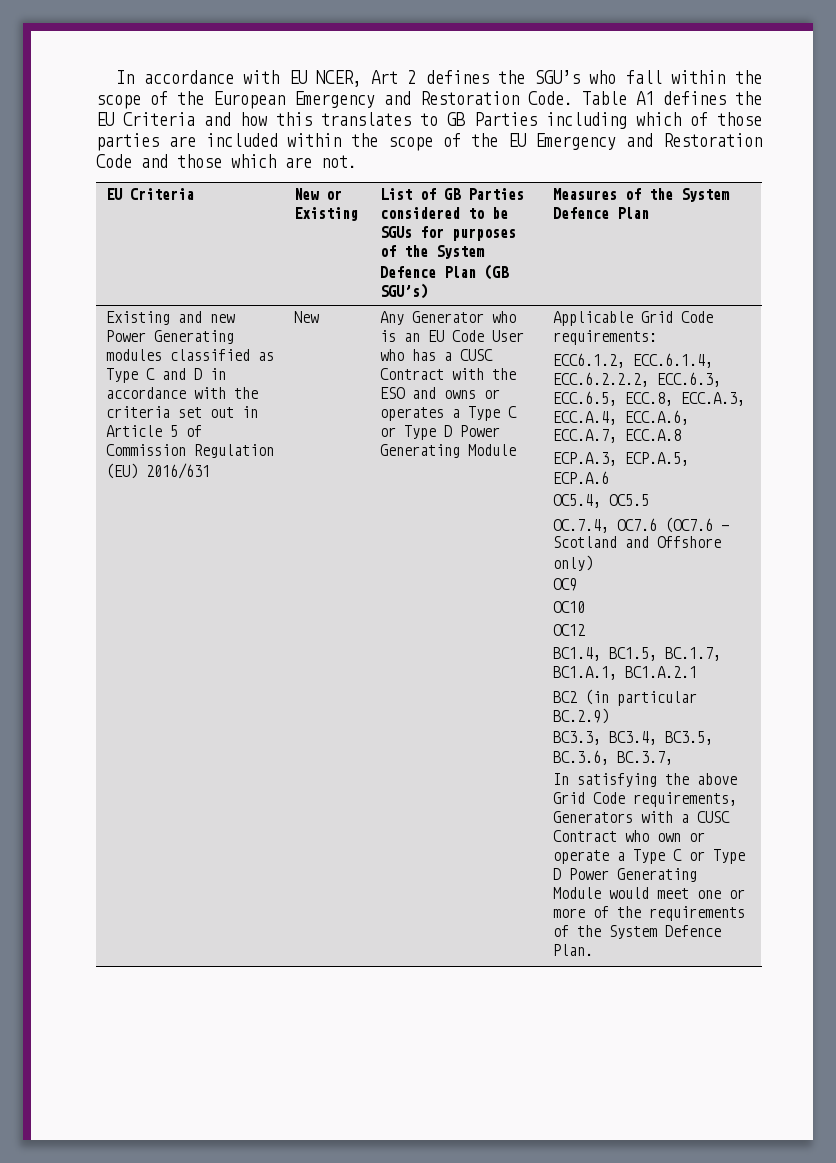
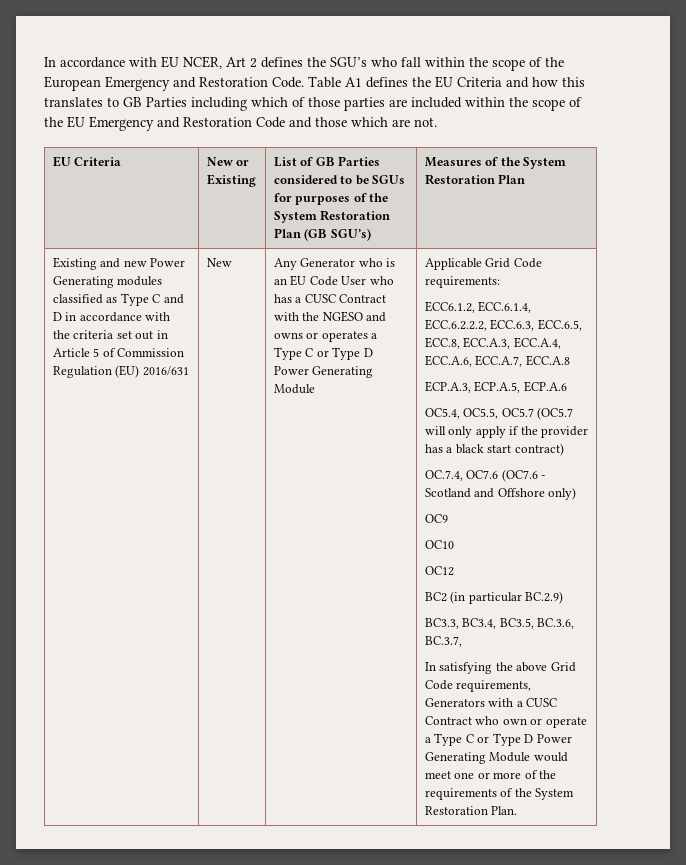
- EU Criteria | New or Existing | List of GB Parties considered to be SGUs for purposes of the System Defence Plan (GB SGU’s) | Measures of the System Defence Plan
+ EU Criteria | New or Existing | List of GB Parties considered to be SGUs for purposes of the System Restoration Plan (GB SGU’s) | Measures of the System Restoration Plan
- Any Generator who is an EU Code User who has a CUSC Contract with the ESO and owns or operates a Type C or Type D Power Generating Module
+ Any Generator who is an EU Code User who has a CUSC Contract with the NGESO and owns or operates a Type C or Type D Power Generating Module
- OC5.4, OC5.5
+ OC5.4, OC5.5, OC5.7 (OC5.7 will only apply if the provider has a black start contract)
- BC1.4, BC1.5, BC.1.7, BC1.A.1, BC1.A.2.1
- In satisfying the above Grid Code requirements, Generators with a CUSC Contract who own or operate a Type C or Type D Power Generating Module would meet one or more of the requirements of the System Defence Plan.
+ In satisfying the above Grid Code requirements, Generators with a CUSC Contract who own or operate a Type C or Type D Power Generating Module would meet one or more of the requirements of the System Restoration Plan.

